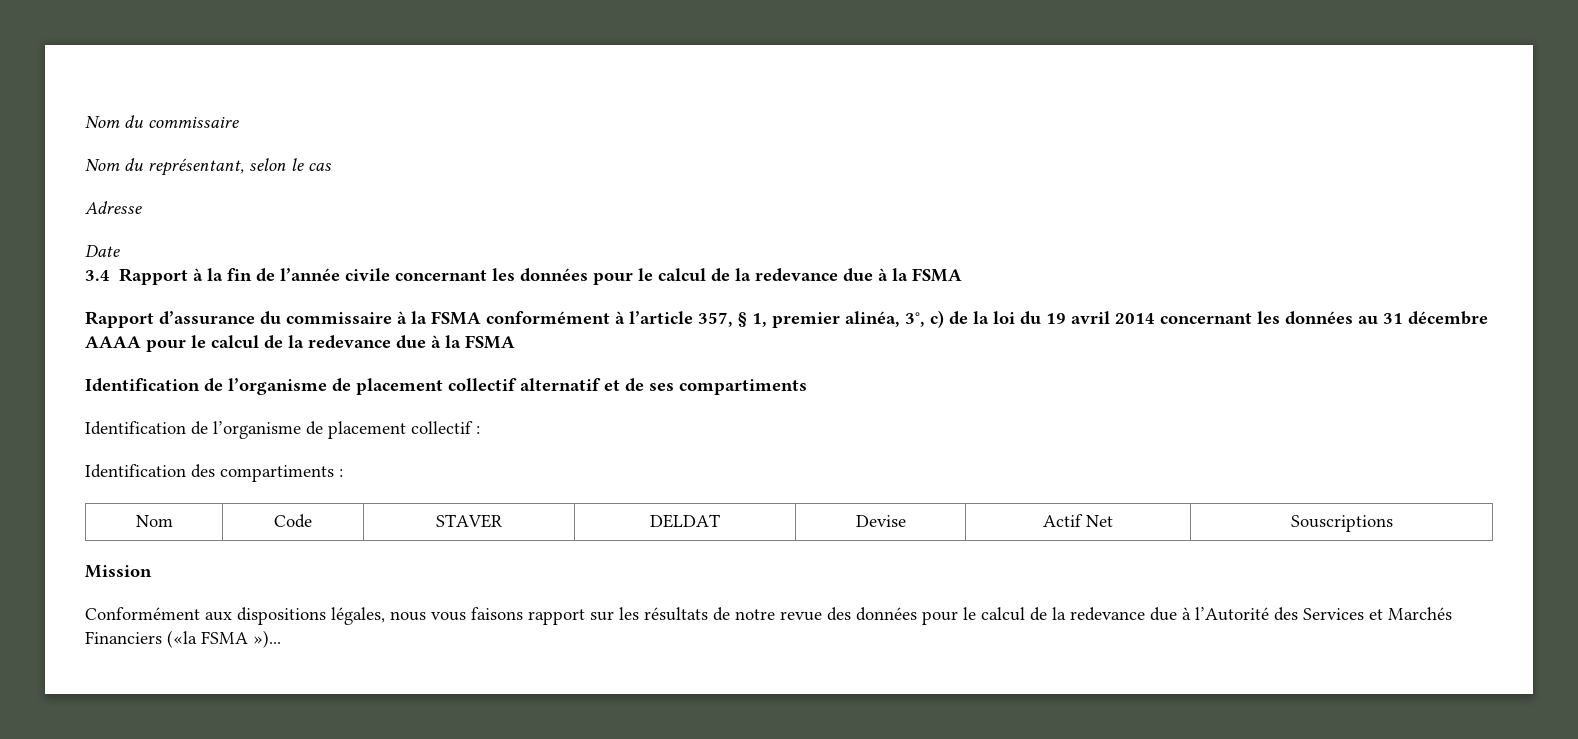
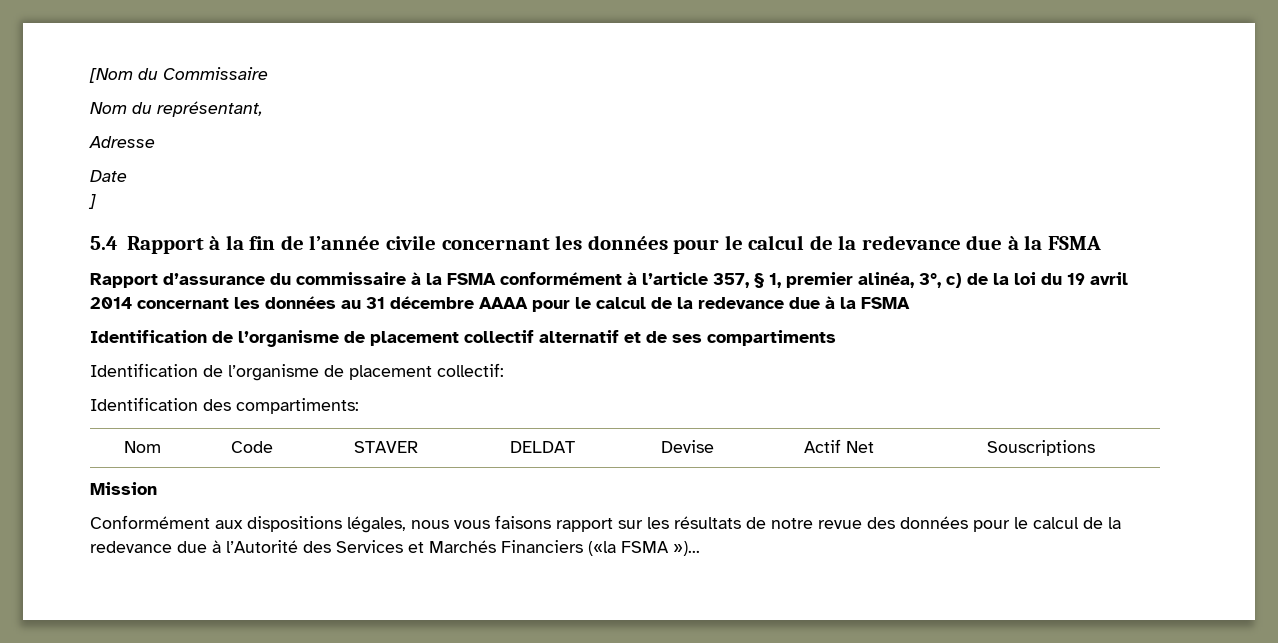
- Nom du commissaire
+ [Nom du Commissaire
- Nom du représentant, selon le cas
+ Nom du représentant,
- 3.4 Rapport à la fin de l’année civile concernant les données pour le calcul de la redevance due à la FSMA
+ ]
+ 5.4 Rapport à la fin de l’année civile concernant les données pour le calcul de la redevance due à la FSMA
- Identification de l’organisme de placement collectif :
+ Identification de l’organisme de placement collectif:
- Identification des compartiments :
+ Identification des compartiments:

